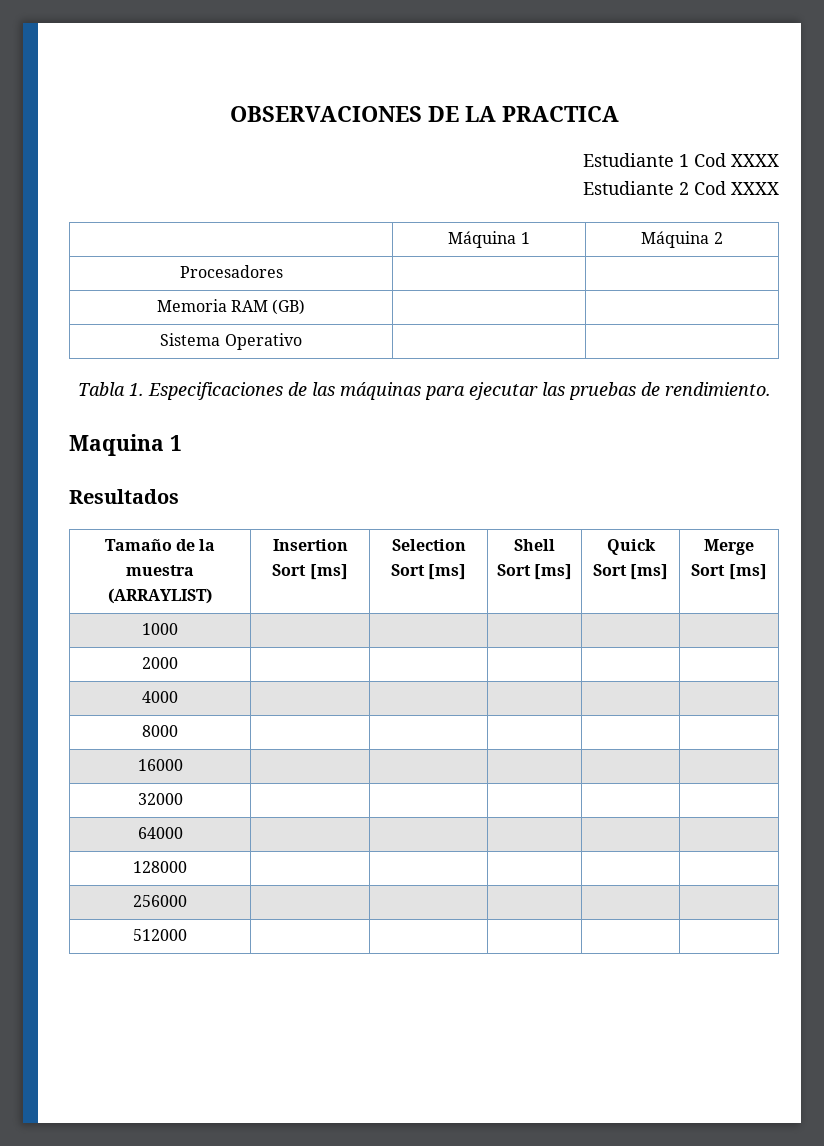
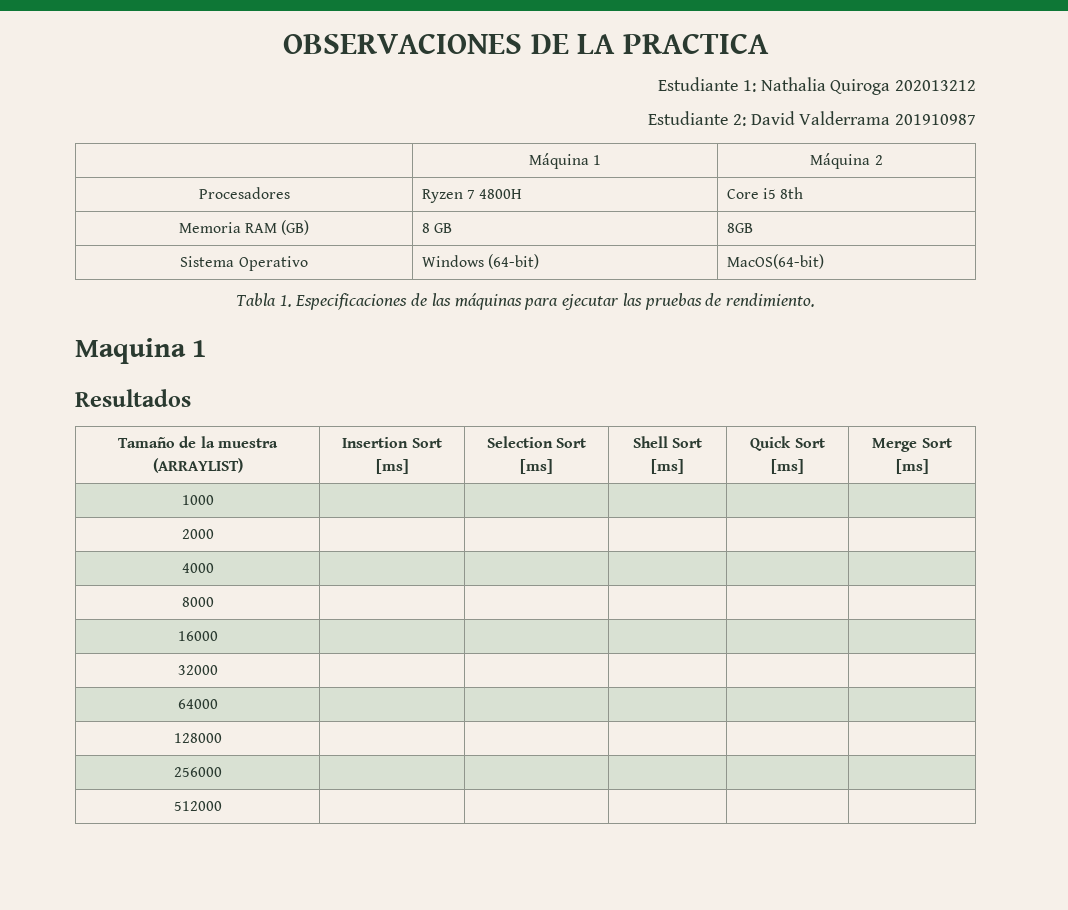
- Estudiante 1 Cod XXXX
- Estudiante 2 Cod XXXX
+ Estudiante 1: Nathalia Quiroga 202013212
+ Estudiante 2: David Valderrama 201910987
- Procesadores | |
+ Procesadores | Ryzen 7 4800H | Core i5 8th
- Memoria RAM (GB) | |
+ Memoria RAM (GB) | 8 GB | 8GB
- Sistema Operativo | |
+ Sistema Operativo | Windows (64-bit) | MacOS(64-bit)

